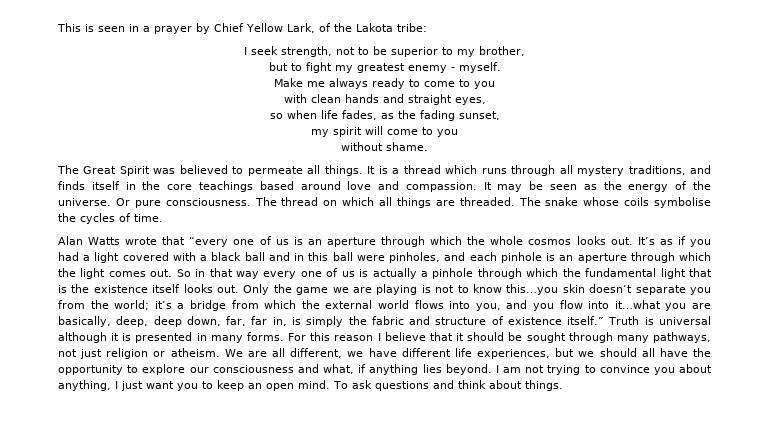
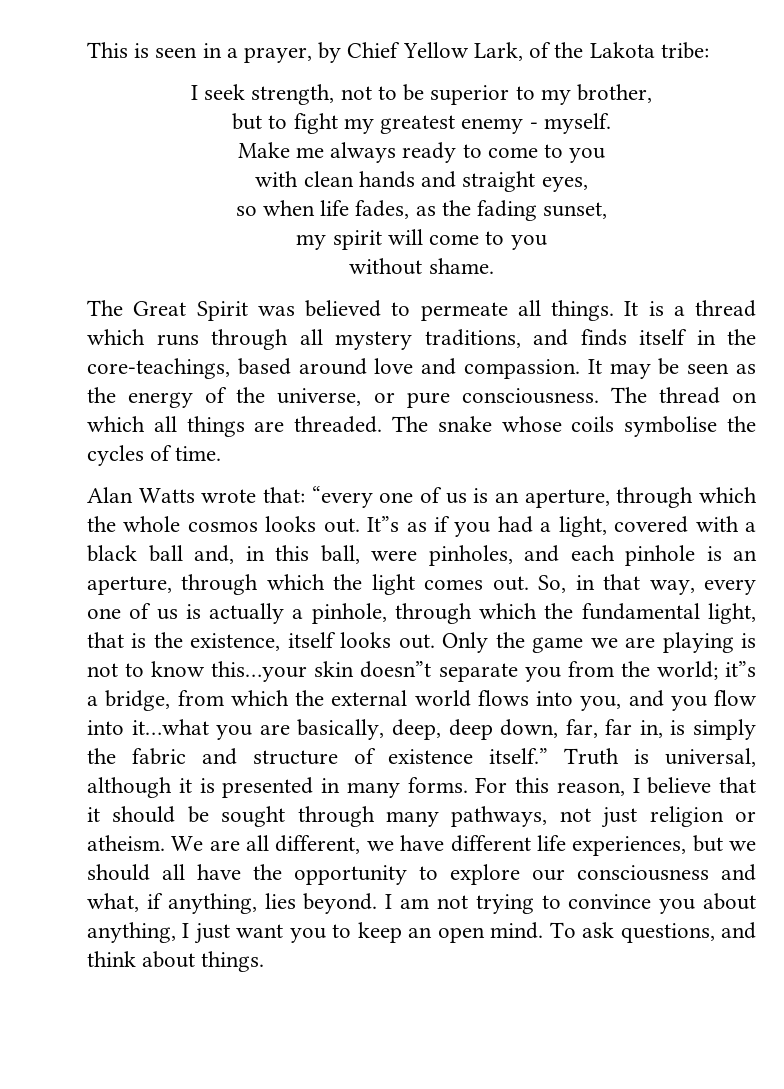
- This is seen in a prayer by Chief Yellow Lark, of the Lakota tribe:
+ This is seen in a prayer, by Chief Yellow Lark, of the Lakota tribe:
- It is a thread which runs through all mystery traditions, and finds itself in the core teachings based around love and compassion.
+ It is a thread which runs through all mystery traditions, and finds itself in the core-teachings, based around love and compassion.
- It may be seen as the energy of the universe. Or pure consciousness.
+ It may be seen as the energy of the universe, or pure consciousness.
- Alan Watts wrote that “every one of us is an aperture through which the whole cosmos looks out.
+ Alan Watts wrote that: “every one of us is an aperture, through which the whole cosmos looks out.
- It’s as if you had a light covered with a black ball and in this ball were pinholes, and each pinhole is an aperture through which the light comes out.
+ It”s as if you had a light, covered with a black ball and, in this ball, were pinholes, and each pinhole is an aperture, through which the light comes out.
- So in that way every one of us is actually a pinhole through which the fundamental light that is the existence itself looks out.
+ So, in that way, every one of us is actually a pinhole, through which the fundamental light, that is the existence, itself looks out.
- Only the game we are playing is not to know this…you skin doesn’t separate you from the world; it’s a bridge from which the external world flows into you, and you flow into it…what you are basically, deep, deep down, far, far in, is simply the fabric and structure of existence itself.”
+ Only the game we are playing is not to know this…your skin doesn”t separate you from the world; it”s a bridge, from which the external world flows into you, and you flow into it…what you are basically, deep, deep down, far, far in, is simply the fabric and structure of existence itself.”
- Truth is universal although it is presented in many forms.
+ Truth is universal, although it is presented in many forms.
- For this reason I believe that it should be sought through many pathways, not just religion or atheism.
+ For this reason, I believe that it should be sought through many pathways, not just religion or atheism.
- We are all different, we have different life experiences, but we should all have the opportunity to explore our consciousness and what, if anything lies beyond.
+ We are all different, we have different life experiences, but we should all have the opportunity to explore our consciousness and what, if anything, lies beyond.
- To ask questions and think about things.
+ To ask questions, and think about things.

